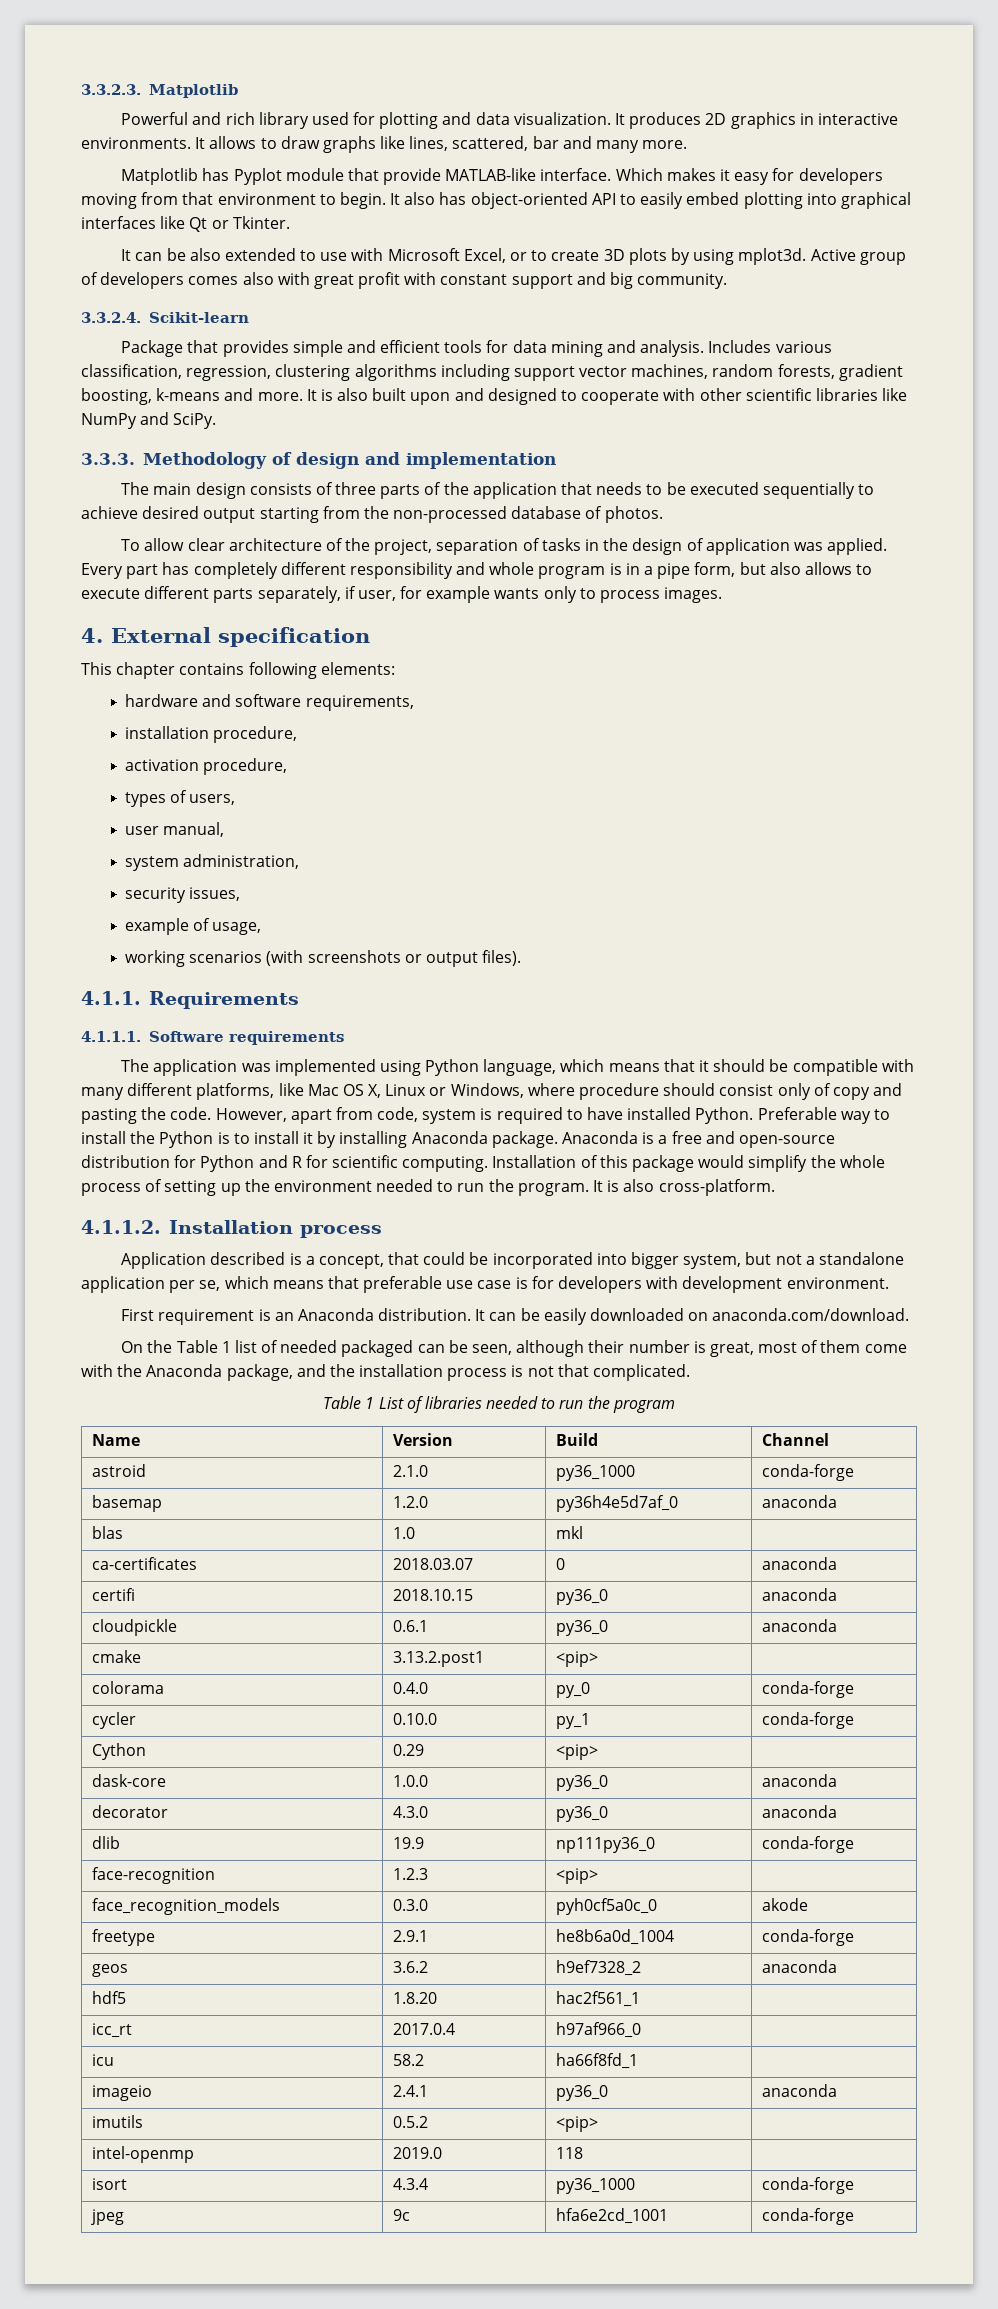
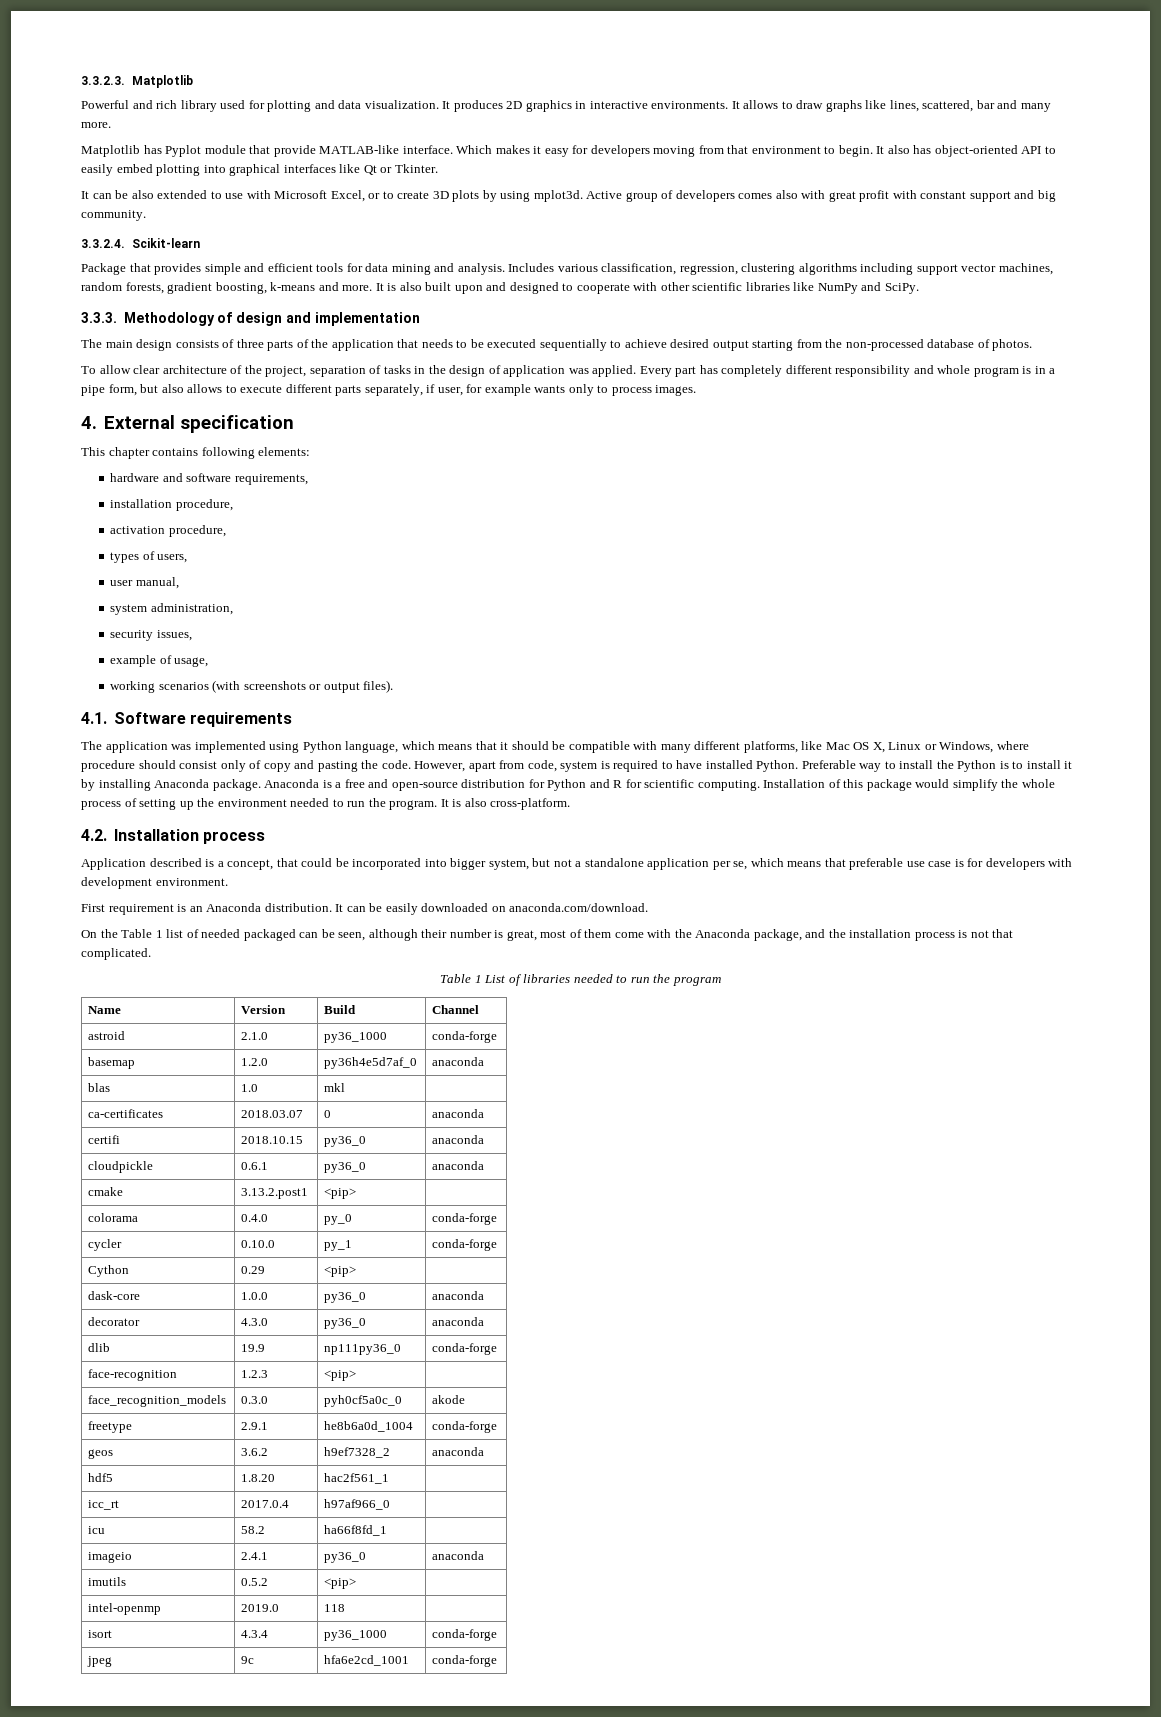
- 4.1.1. Requirements
- 4.1.1.1. Software requirements
+ 4.1. Software requirements
- 4.1.1.2. Installation process
+ 4.2. Installation process

